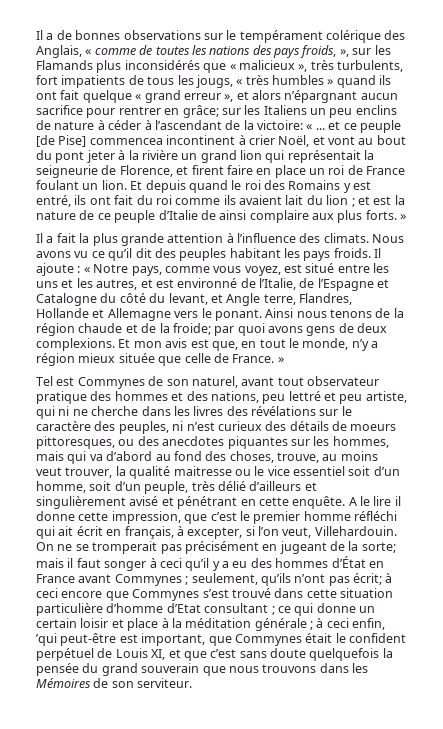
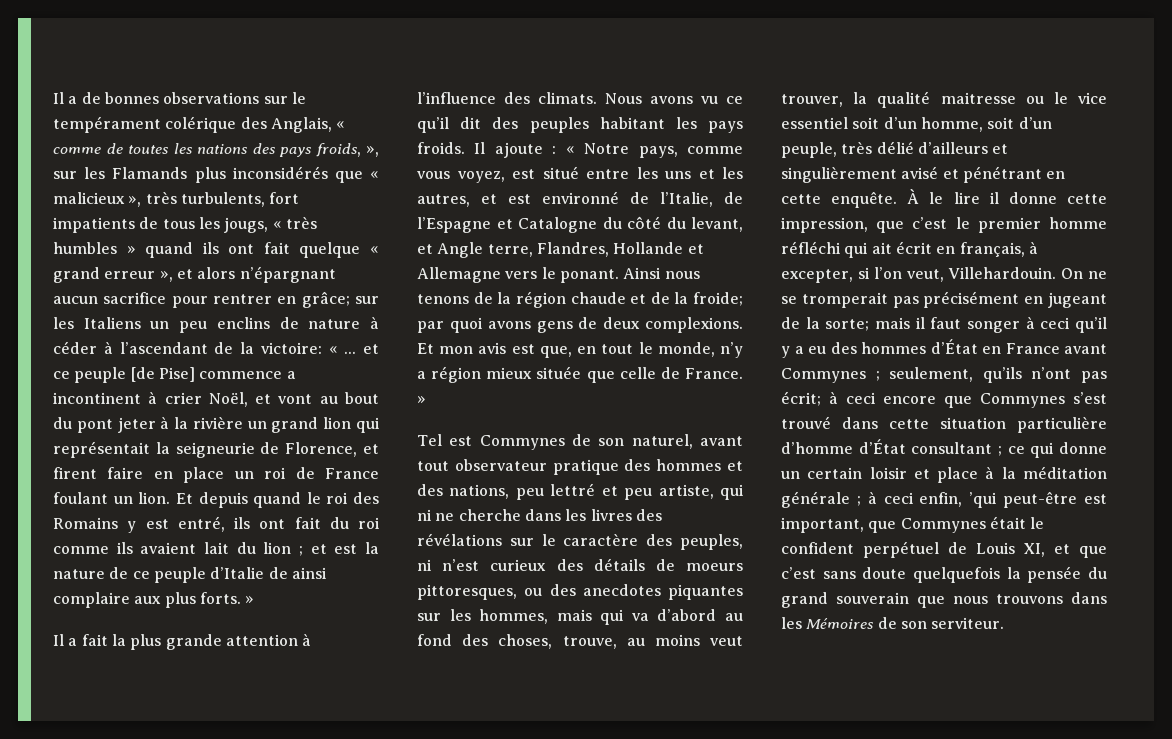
- « ... et ce peuple [de Pise] commencea incontinent à crier Noël, et vont au bout du pont jeter à la rivière un grand lion qui représentait la seigneurie de Florence, et firent faire en place un roi de France foulant un lion.
+ « ... et ce peuple [de Pise] commence a incontinent à crier Noël, et vont au bout du pont jeter à la rivière un grand lion qui représentait la seigneurie de Florence, et firent faire en place un roi de France foulant un lion.
- A le lire il donne cette impression, que c’est le premier homme réfléchi qui ait écrit en français, à excepter, si l’on veut, Villehardouin.
+ À le lire il donne cette impression, que c’est le premier homme réfléchi qui ait écrit en français, à excepter, si l’on veut, Villehardouin.
- à ceci encore que Commynes s’est trouvé dans cette situation particulière d’homme d’Etat consultant ;
+ à ceci encore que Commynes s’est trouvé dans cette situation particulière d’homme d’État consultant ;

